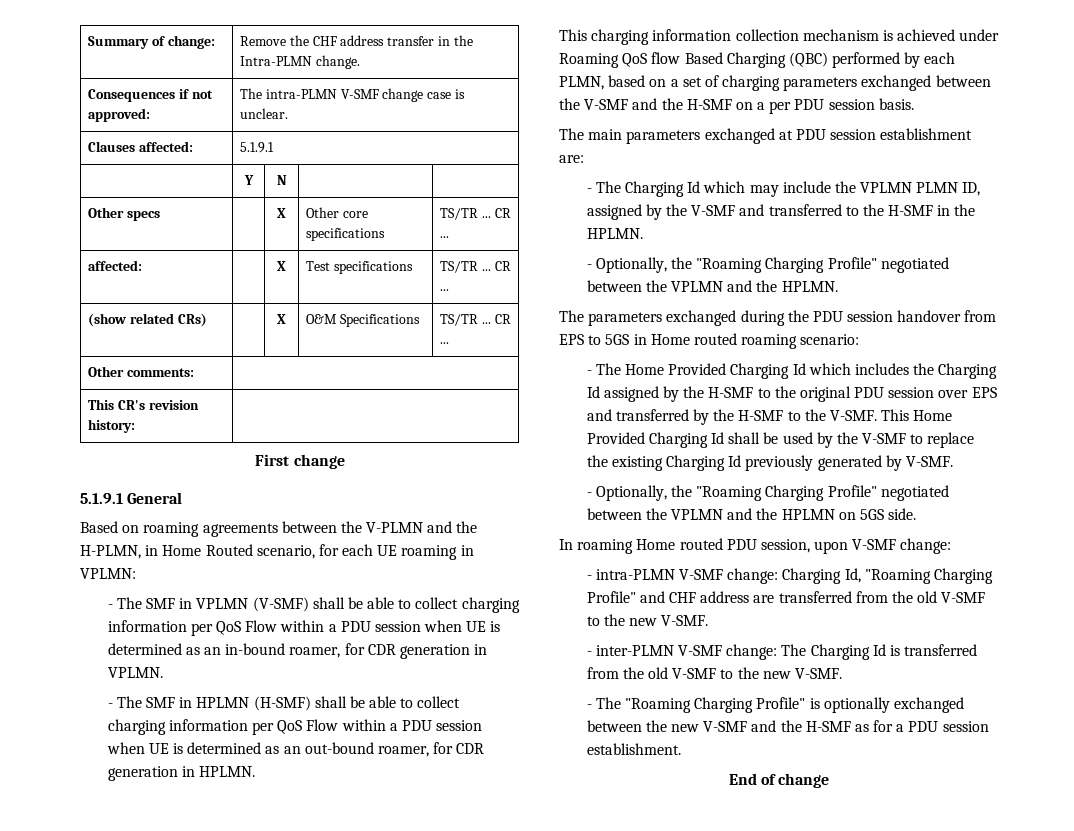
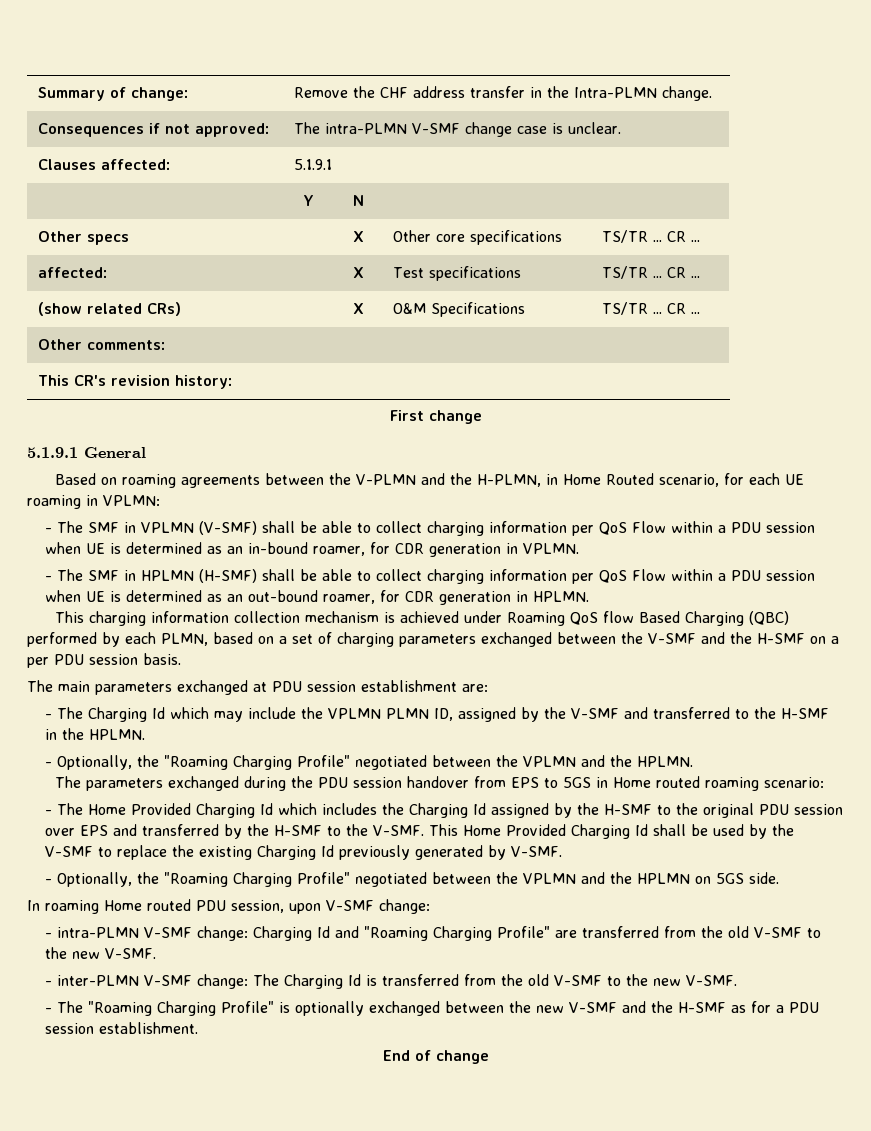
- - intra-PLMN V-SMF change: Charging Id, "Roaming Charging Profile" and CHF address are transferred from the old V-SMF to the new V-SMF.
+ - intra-PLMN V-SMF change: Charging Id and "Roaming Charging Profile" are transferred from the old V-SMF to the new V-SMF.

